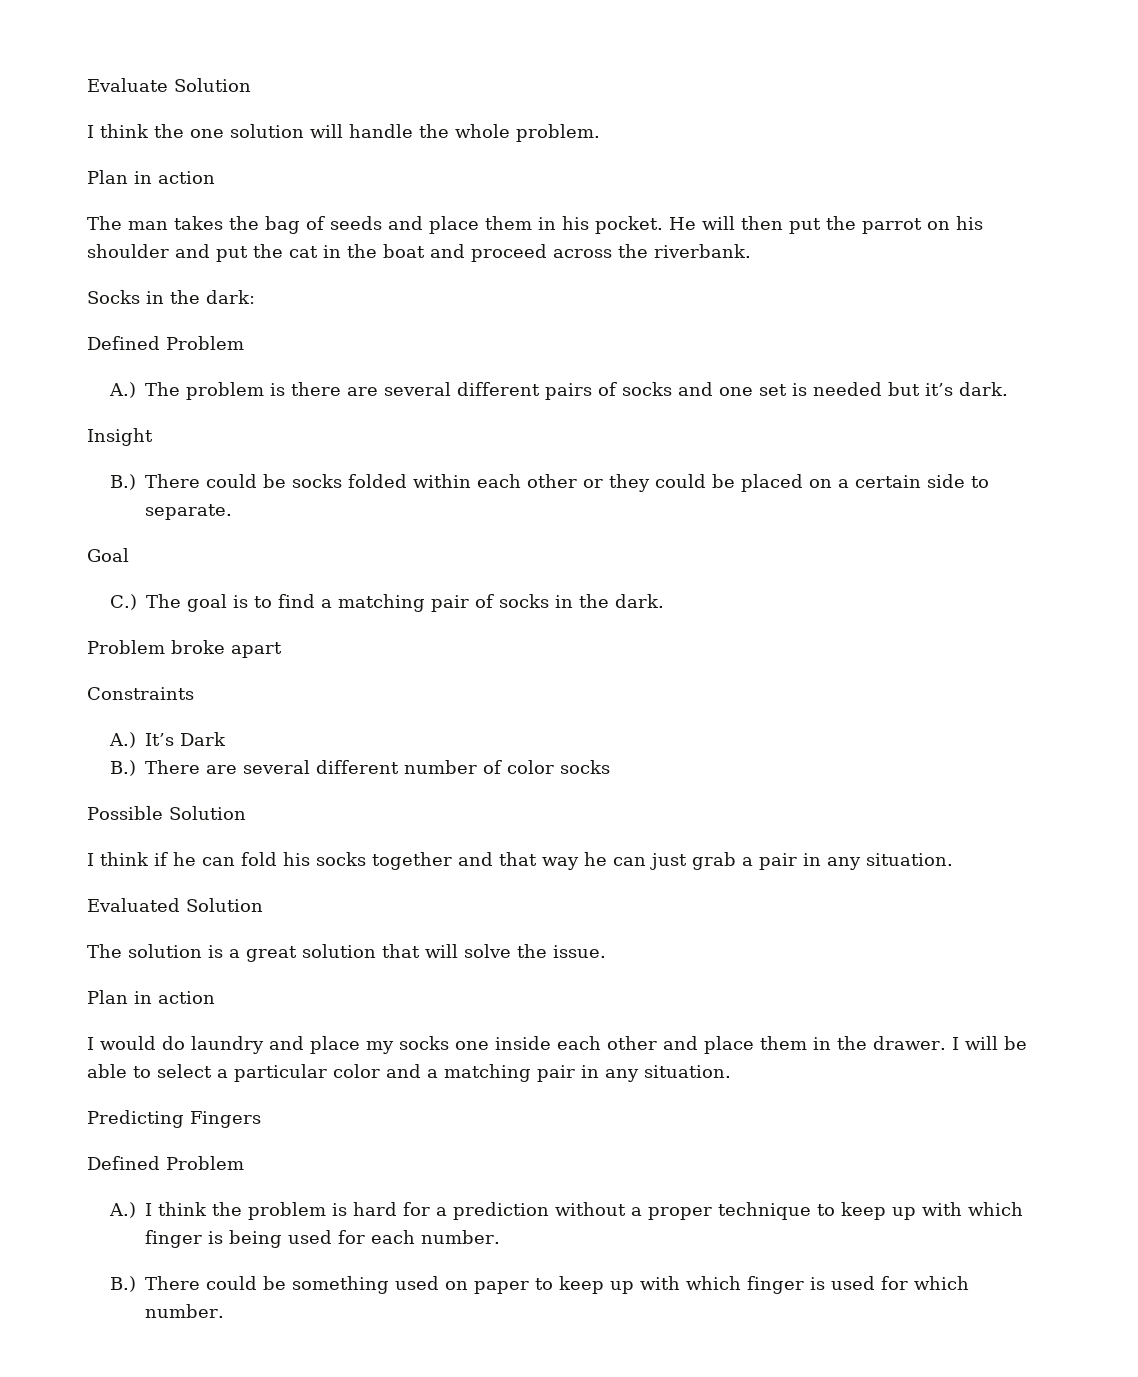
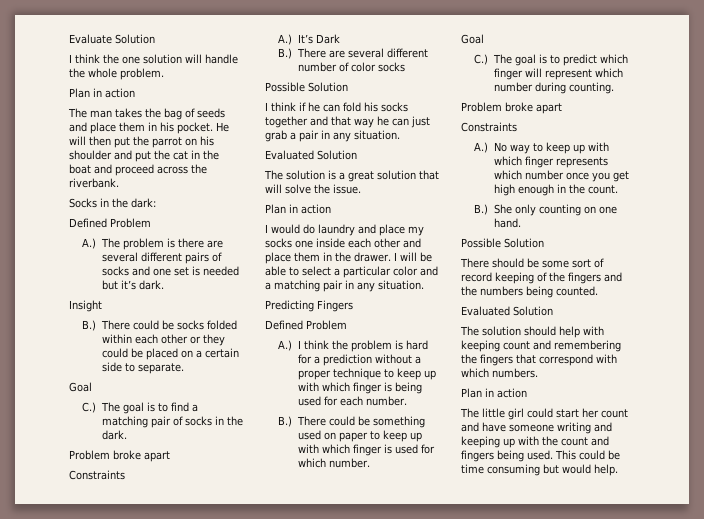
  B.) There could be something used on paper to keep up with which finger is used for which number.
+ Goal
+ C.) The goal is to predict which finger will represent which number during counting.
+ Problem broke apart
+ Constraints
+ A.) No way to keep up with which finger represents which number once you get high enough in the count.
+ B.) She only counting on one hand.
+ Possible Solution
+ There should be some sort of record keeping of the fingers and the numbers being counted.
+ Evaluated Solution
+ The solution should help with keeping count and remembering the fingers that correspond with which numbers.
+ Plan in action
+ The little girl could start her count and have someone writing and keeping up with the count and fingers being used. This could be time consuming but would help.

